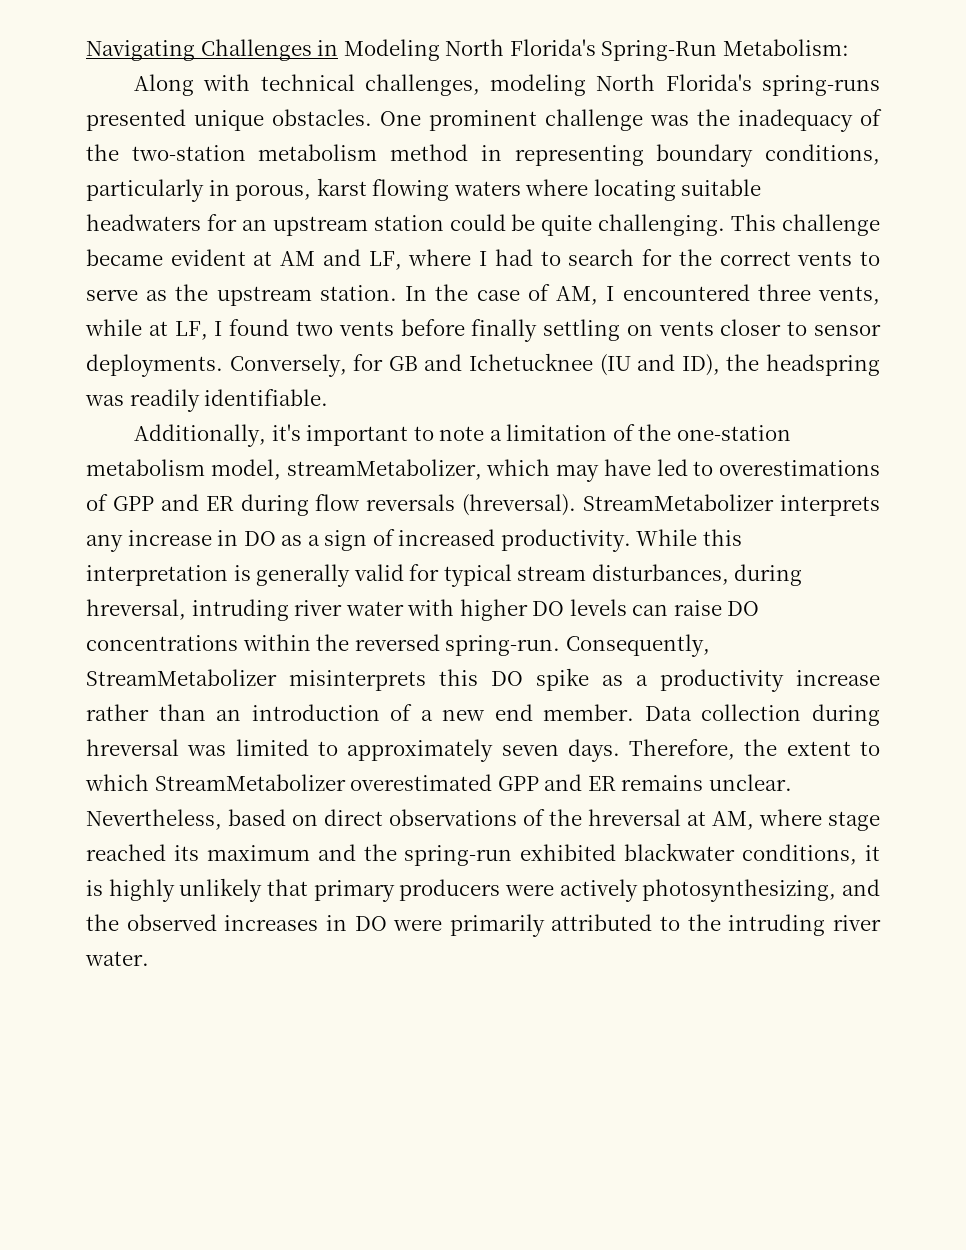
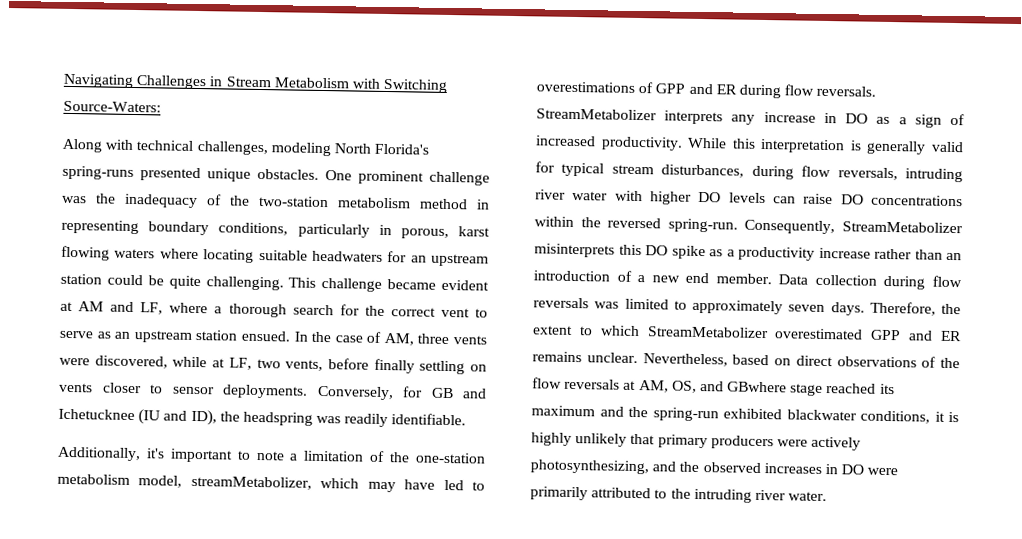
- Navigating Challenges in Modeling North Florida's Spring-Run Metabolism:
+ Navigating Challenges in Stream Metabolism with Switching Source-Waters:
- This challenge became evident at AM and LF, where I had to search for the correct vents to serve as the upstream station.
+ This challenge became evident at AM and LF, where a thorough search for the correct vent to serve as an upstream station ensued.
- In the case of AM, I encountered three vents, while at LF, I found two vents before finally settling on vents closer to sensor deployments.
+ In the case of AM, three vents were discovered, while at LF, two vents, before finally settling on vents closer to sensor deployments.
- Additionally, it's important to note a limitation of the one-station metabolism model, streamMetabolizer, which may have led to overestimations of GPP and ER during flow reversals (hreversal).
+ Additionally, it's important to note a limitation of the one-station metabolism model, streamMetabolizer, which may have led to overestimations of GPP and ER during flow reversals.
- While this interpretation is generally valid for typical stream disturbances, during hreversal, intruding river water with higher DO levels can raise DO concentrations within the reversed spring-run.
+ While this interpretation is generally valid for typical stream disturbances, during flow reversals, intruding river water with higher DO levels can raise DO concentrations within the reversed spring-run.
- Data collection during hreversal was limited to approximately seven days.
+ Data collection during flow reversals was limited to approximately seven days.
- Nevertheless, based on direct observations of the hreversal at AM, where stage reached its maximum and the spring-run exhibited blackwater conditions, it is highly unlikely that primary producers were actively photosynthesizing, and the observed increases in DO were primarily attributed to the intruding river water.
+ Nevertheless, based on direct observations of the flow reversals at AM, OS, and GBwhere stage reached its maximum and the spring-run exhibited blackwater conditions, it is highly unlikely that primary producers were actively photosynthesizing, and the observed increases in DO were primarily attributed to the intruding river water.

